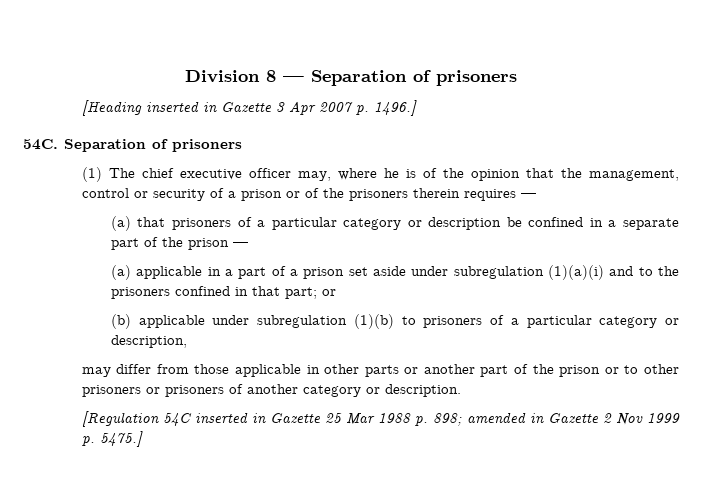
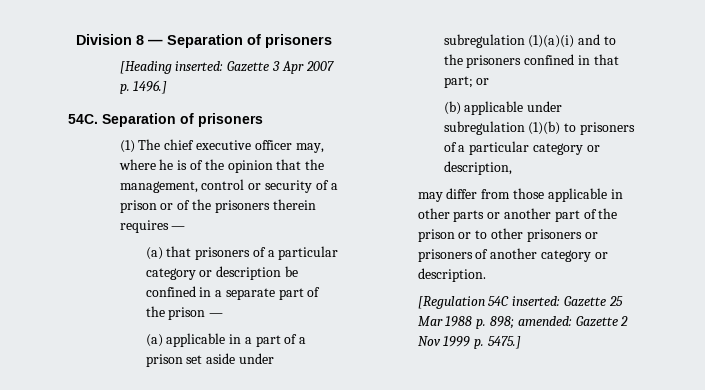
- [Heading inserted in Gazette 3 Apr 2007 p. 1496.]
+ [Heading inserted: Gazette 3 Apr 2007 p. 1496.]
- [Regulation 54C inserted in Gazette 25 Mar 1988 p. 898; amended in Gazette 2 Nov 1999 p. 5475.]
+ [Regulation 54C inserted: Gazette 25 Mar 1988 p. 898; amended: Gazette 2 Nov 1999 p. 5475.]

